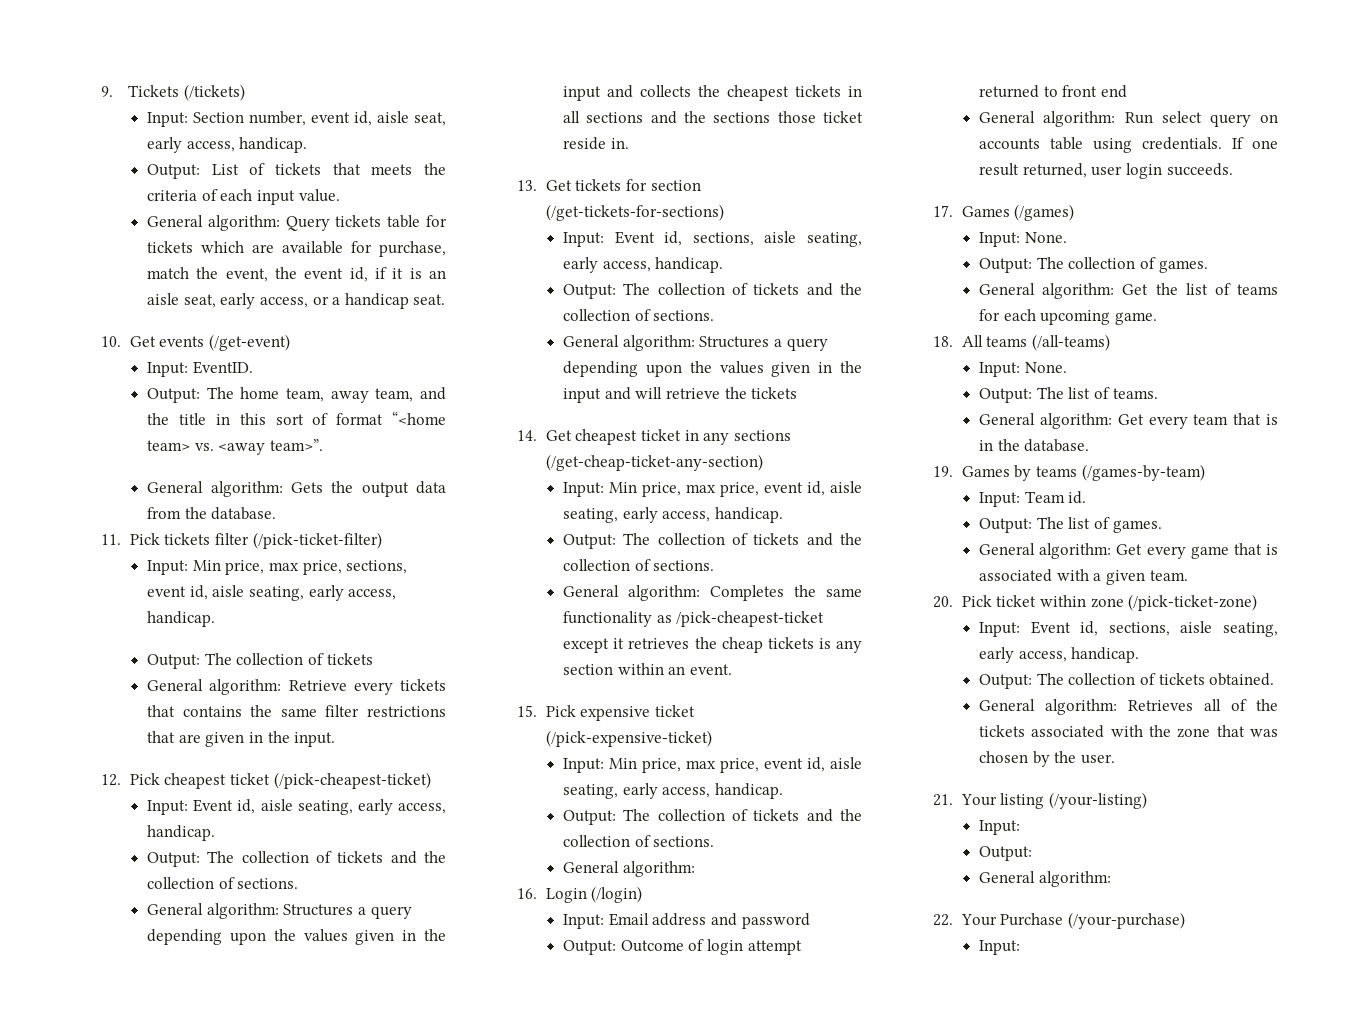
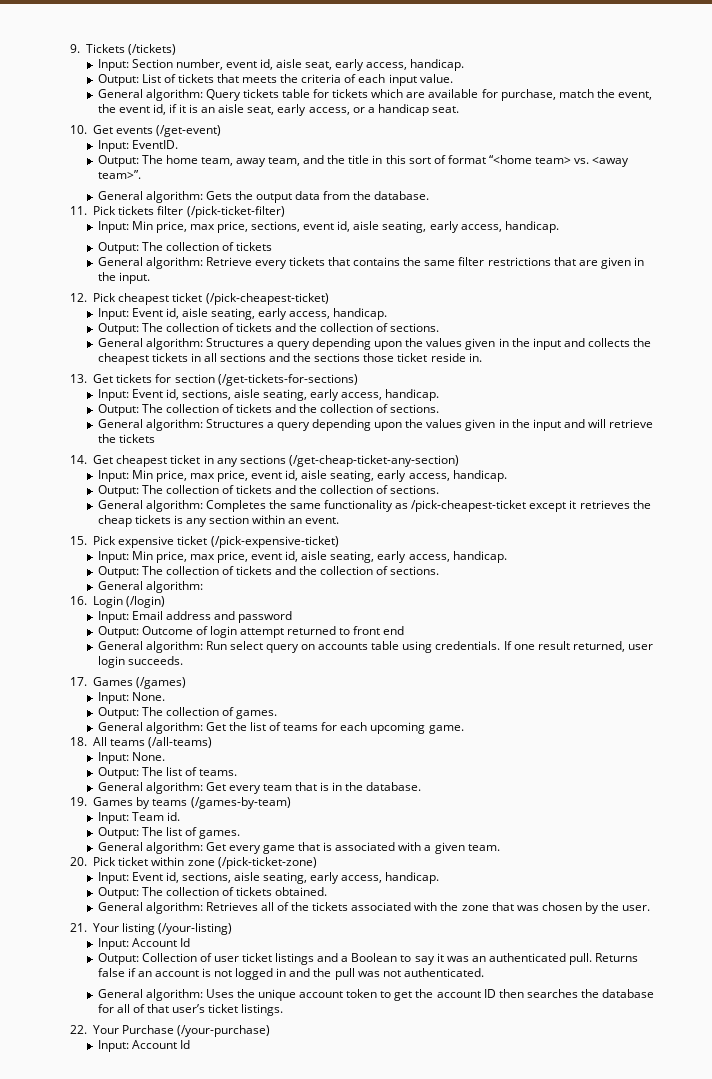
  21. Your listing (/your-listing)
- Input:
- Output:
- General algorithm:
+ Input: Account Id
+ Output: Collection of user ticket listings and a Boolean to say it was an authenticated pull. Returns false if an account is not logged in and the pull was not authenticated.
+ General algorithm: Uses the unique account token to get the account ID then searches the database for all of that user’s ticket listings.
  22. Your Purchase (/your-purchase)
- Input:
+ Input: Account Id

